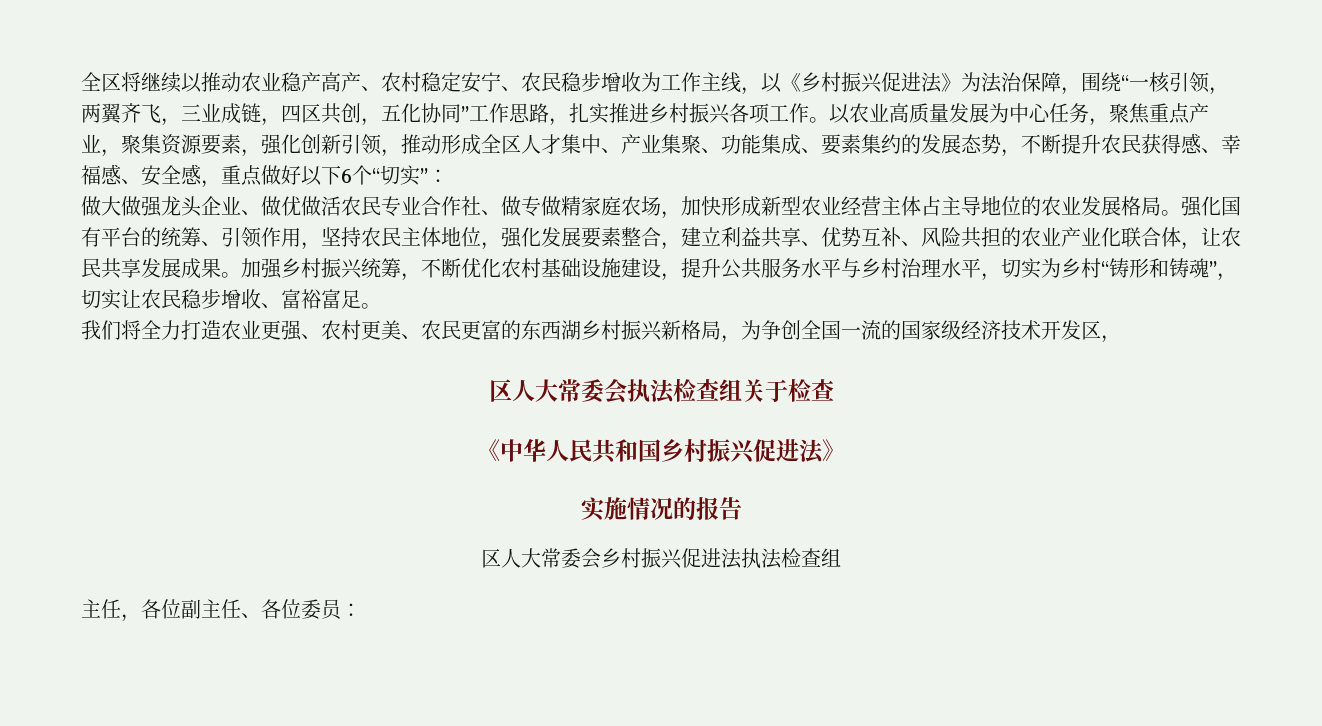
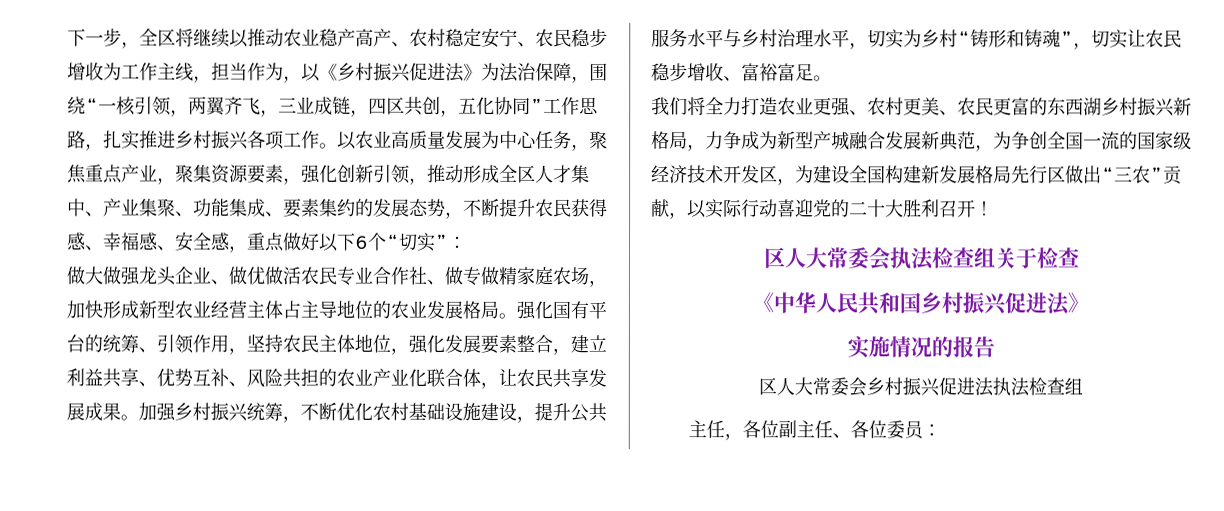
- 全区将继续以推动农业稳产高产、农村稳定安宁、农民稳步增收为工作主线，以《乡村振兴促进法》为法治保障，围绕“一核引领，两翼齐飞，三业成链，四区共创，五化协同”工作思路，扎实推进乡村振兴各项工作。
+ 下一步，全区将继续以推动农业稳产高产、农村稳定安宁、农民稳步增收为工作主线，担当作为，以《乡村振兴促进法》为法治保障，围绕“一核引领，两翼齐飞，三业成链，四区共创，五化协同”工作思路，扎实推进乡村振兴各项工作。
- 我们将全力打造农业更强、农村更美、农民更富的东西湖乡村振兴新格局，为争创全国一流的国家级经济技术开发区，
+ 我们将全力打造农业更强、农村更美、农民更富的东西湖乡村振兴新格局，力争成为新型产城融合发展新典范，为争创全国一流的国家级经济技术开发区，为建设全国构建新发展格局先行区做出“三农”贡献，以实际行动喜迎党的二十大胜利召开！

